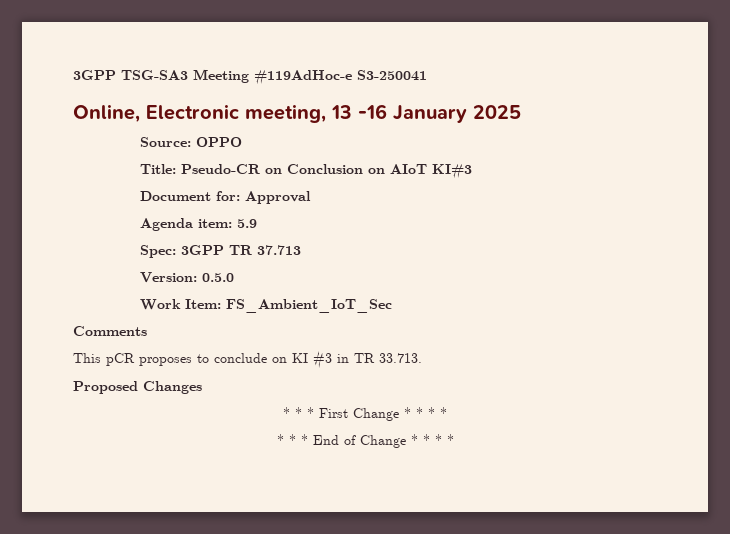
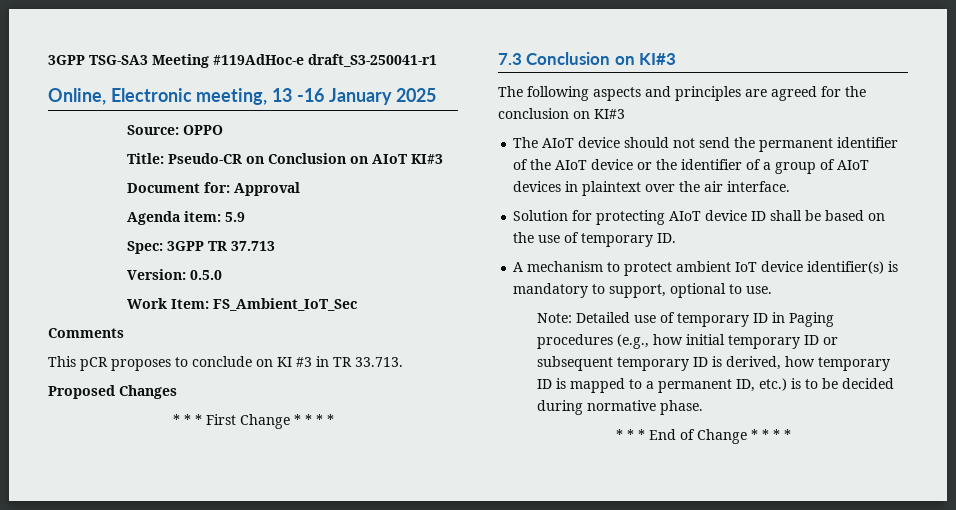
- 3GPP TSG-SA3 Meeting #119AdHoc-e S3-250041
+ 3GPP TSG-SA3 Meeting #119AdHoc-e draft_S3-250041-r1
+ 7.3 Conclusion on KI#3
+ The following aspects and principles are agreed for the conclusion on KI#3
+ The AIoT device should not send the permanent identifier of the AIoT device or the identifier of a group of AIoT devices in plaintext over the air interface.
+ Solution for protecting AIoT device ID shall be based on the use of temporary ID.
+ A mechanism to protect ambient IoT device identifier(s) is mandatory to support, optional to use.
+ Note: Detailed use of temporary ID in Paging procedures (e.g., how initial temporary ID or subsequent temporary ID is derived, how temporary ID is mapped to a permanent ID, etc.) is to be decided during normative phase.

